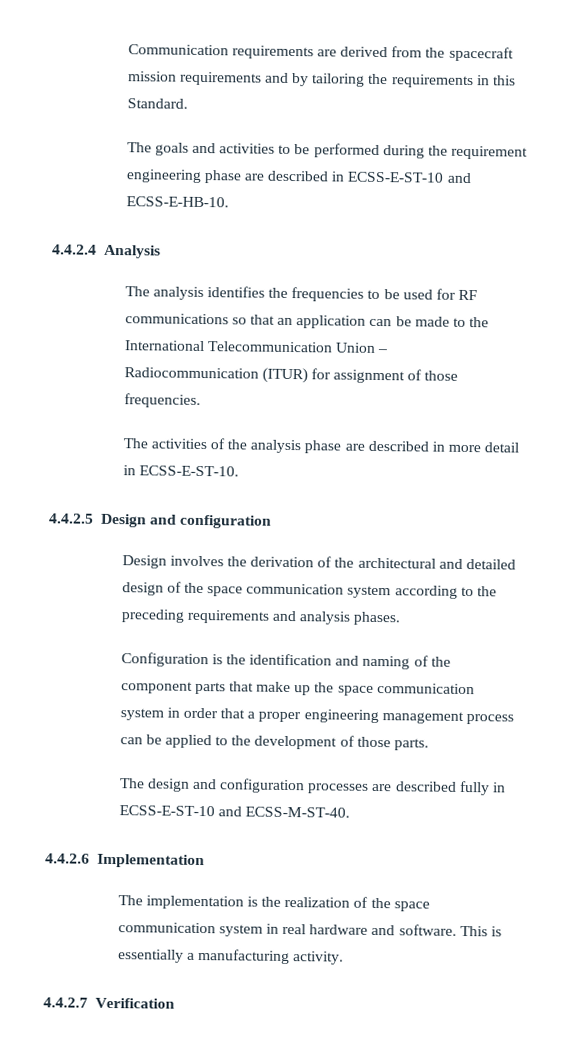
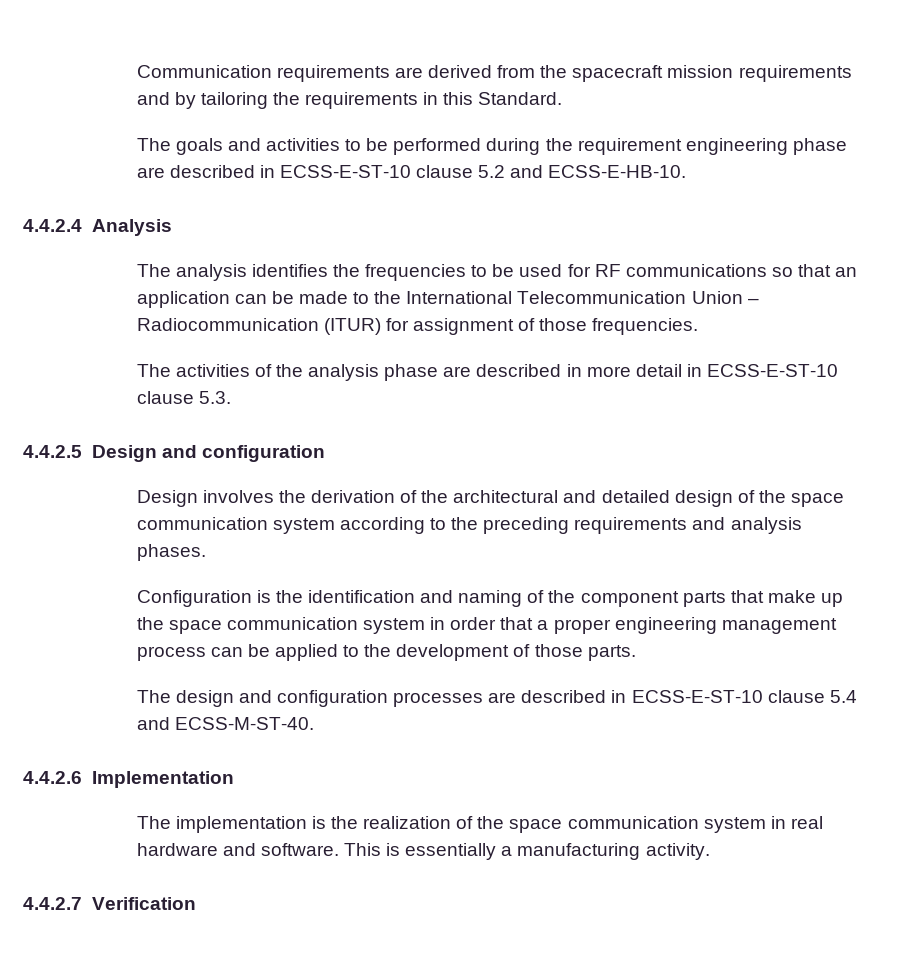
- The goals and activities to be performed during the requirement engineering phase are described in ECSS-E-ST-10 and ECSS-E-HB-10.
+ The goals and activities to be performed during the requirement engineering phase are described in ECSS-E-ST-10 clause 5.2 and ECSS-E-HB-10.
- The activities of the analysis phase are described in more detail in ECSS-E-ST-10.
+ The activities of the analysis phase are described in more detail in ECSS-E-ST-10 clause 5.3.
- The design and configuration processes are described fully in ECSS-E-ST-10 and ECSS-M-ST-40.
+ The design and configuration processes are described in ECSS-E-ST-10 clause 5.4 and ECSS-M-ST-40.

